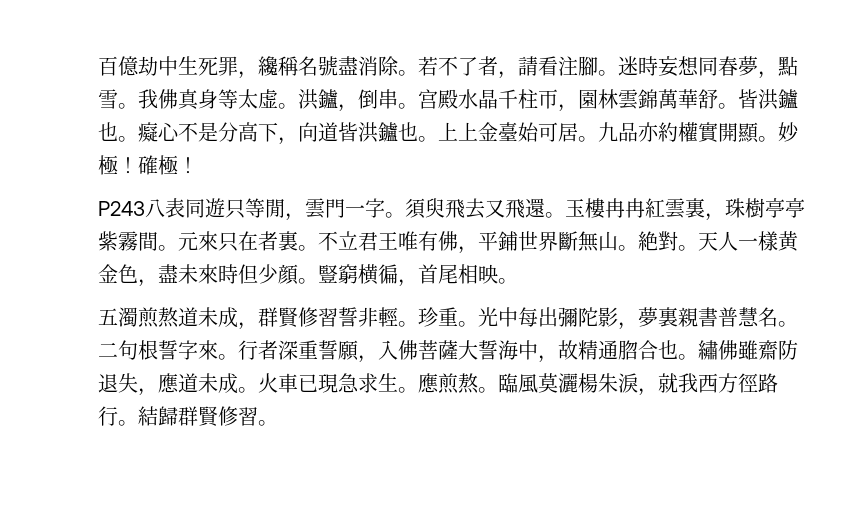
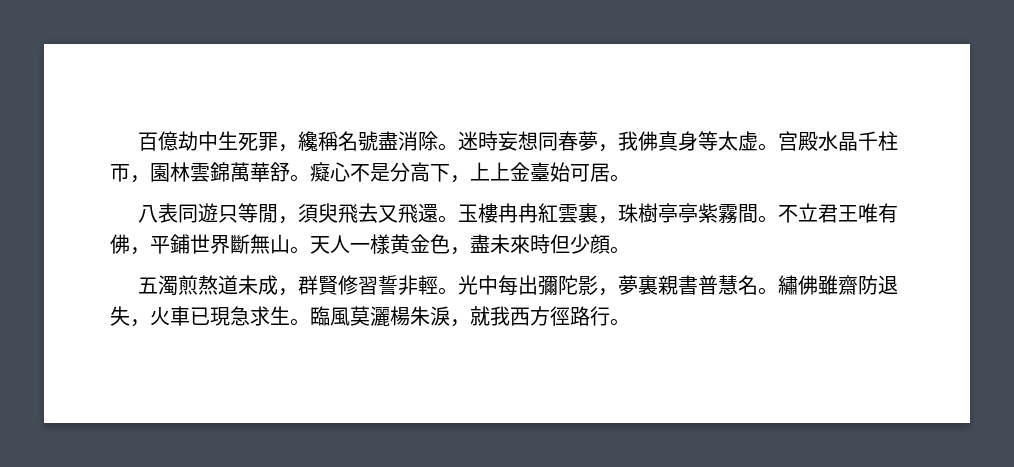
- 若不了者，請看注腳。
- 迷時妄想同春夢，點雪。我佛真身等太虚。
+ 迷時妄想同春夢，我佛真身等太虚。
- 洪鑪，倒串。
- 宫殿水晶千柱帀，園林雲錦萬華舒。皆洪鑪也。
+ 宫殿水晶千柱帀，園林雲錦萬華舒。
- 癡心不是分高下，向道皆洪鑪也。上上金臺始可居。九品亦約權實開顯。妙極！確極！
- P243八表同遊只等閒，雲門一字。須臾飛去又飛還。
+ 癡心不是分高下，上上金臺始可居。
+ 八表同遊只等閒，須臾飛去又飛還。
- 元來只在者裏。
- 絶對。
- 豎窮横徧，首尾相映。
- 珍重。
- 二句根誓字來。行者深重誓願，入佛菩薩大誓海中，故精通脗合也。
- 繡佛雖齋防退失，應道未成。火車已現急求生。
+ 繡佛雖齋防退失，火車已現急求生。
- 應煎熬。
- 結歸群賢修習。

